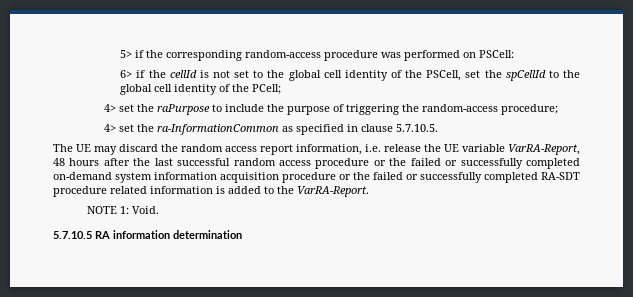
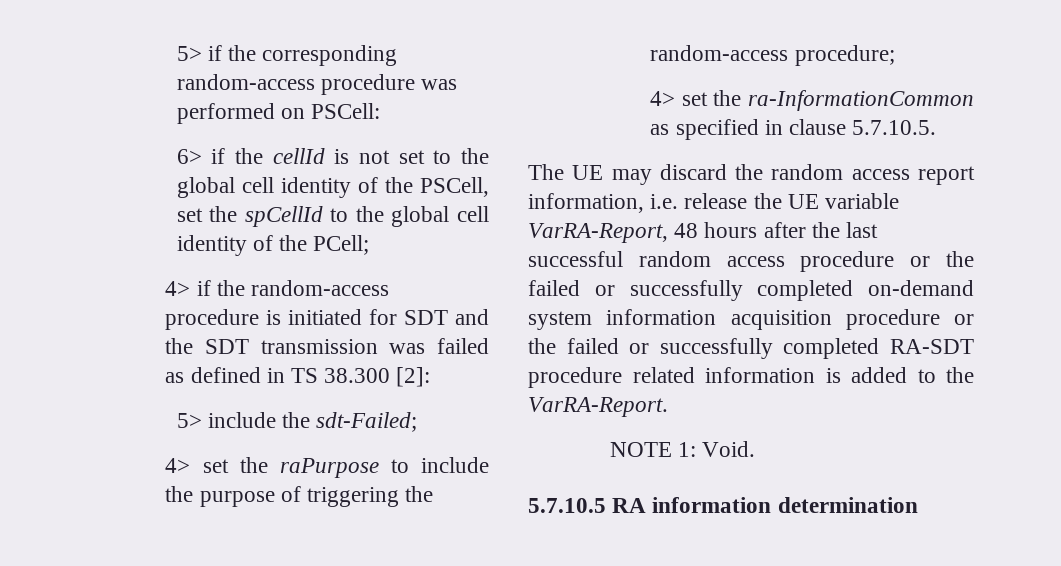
+ 4> if the random-access procedure is initiated for SDT and the SDT transmission was failed as defined in TS 38.300 [2]:
+ 5> include the sdt-Failed;

